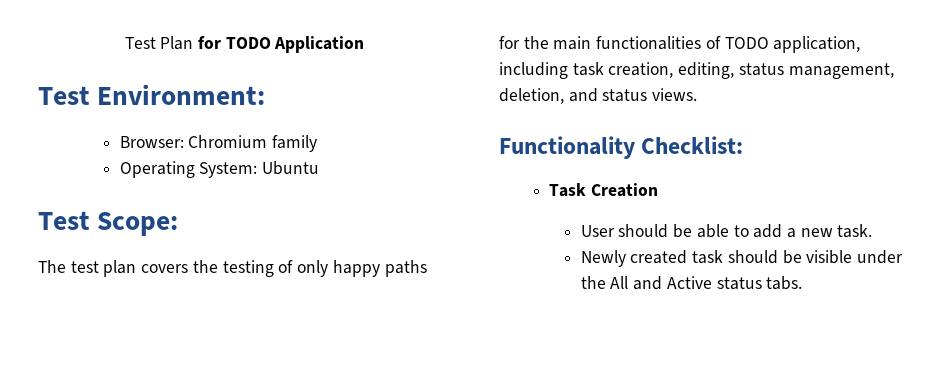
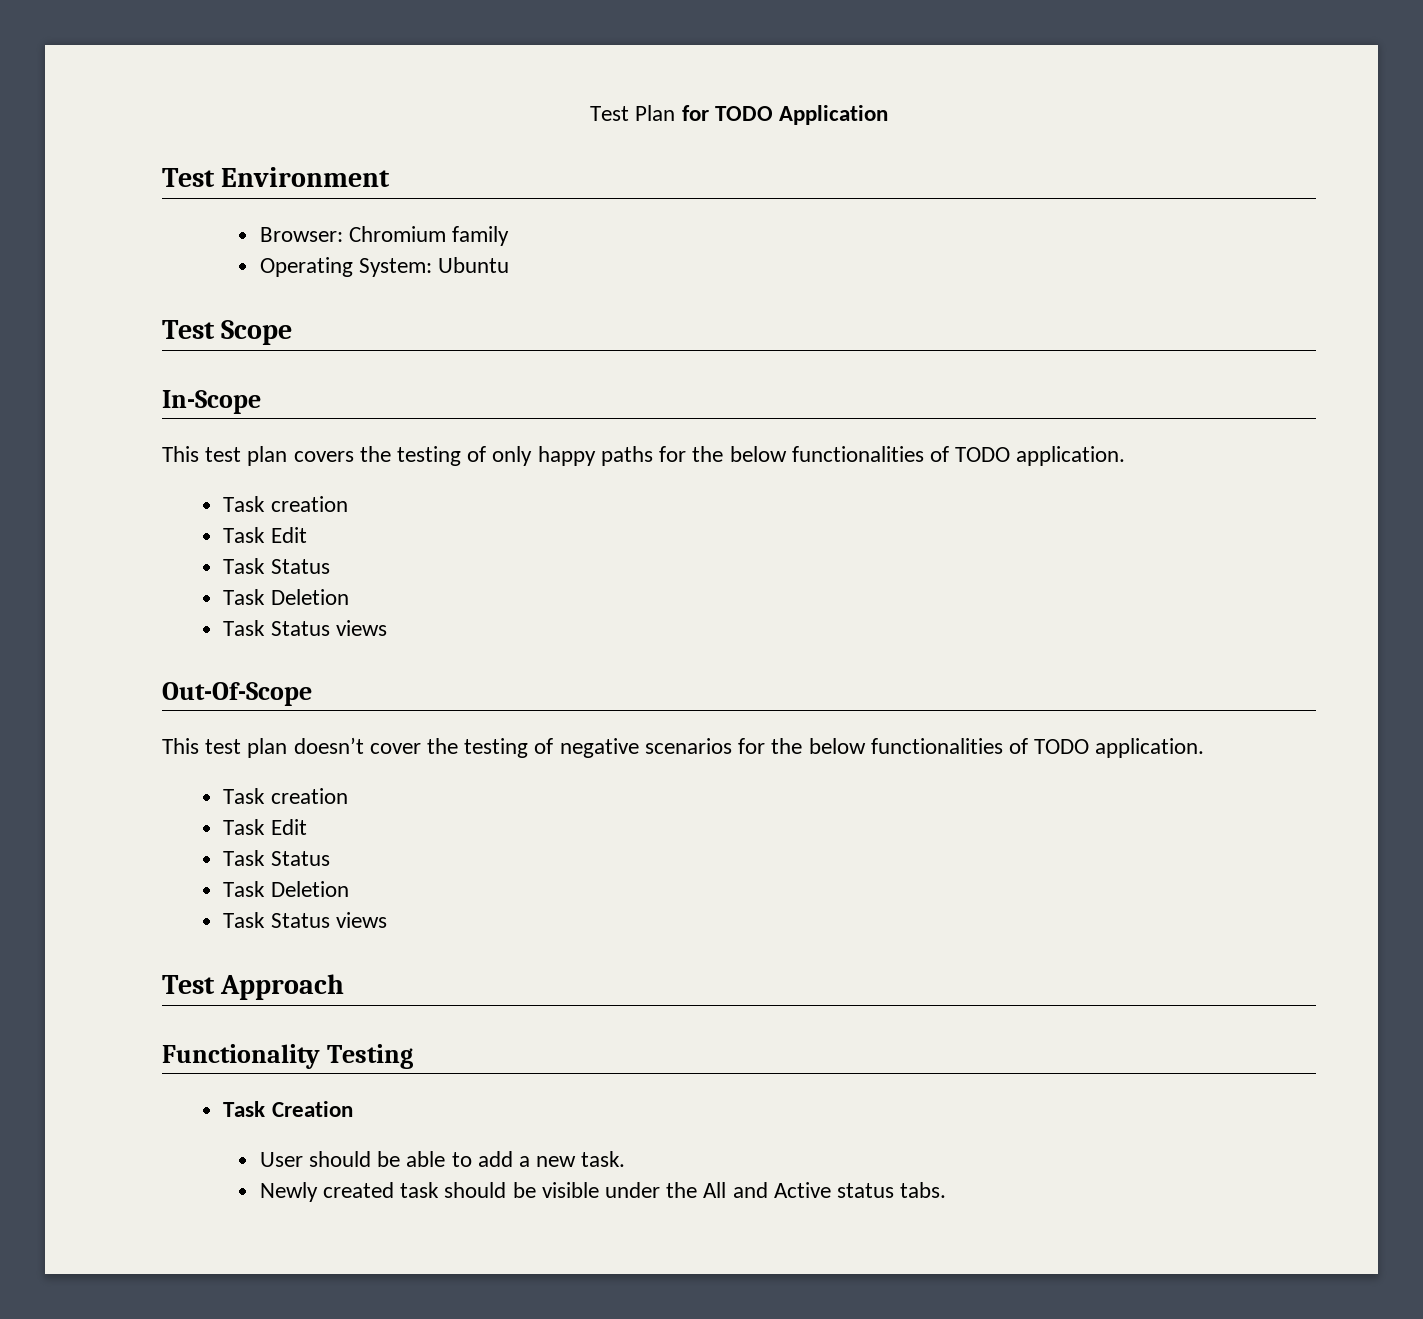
- Test Environment:
+ Test Environment
- Test Scope:
- The test plan covers the testing of only happy paths for the main functionalities of TODO application, including task creation, editing, status management, deletion, and status views.
+ Test Scope
+ In-Scope
+ This test plan covers the testing of only happy paths for the below functionalities of TODO application.
+ Task creation
+ Task Edit
+ Task Status
+ Task Deletion
+ Task Status views
+ Out-Of-Scope
+ This test plan doesn’t cover the testing of negative scenarios for the below functionalities of TODO application.
+ Task creation
+ Task Edit
+ Task Status
+ Task Deletion
+ Task Status views
+ Test Approach
- Functionality Checklist:
+ Functionality Testing

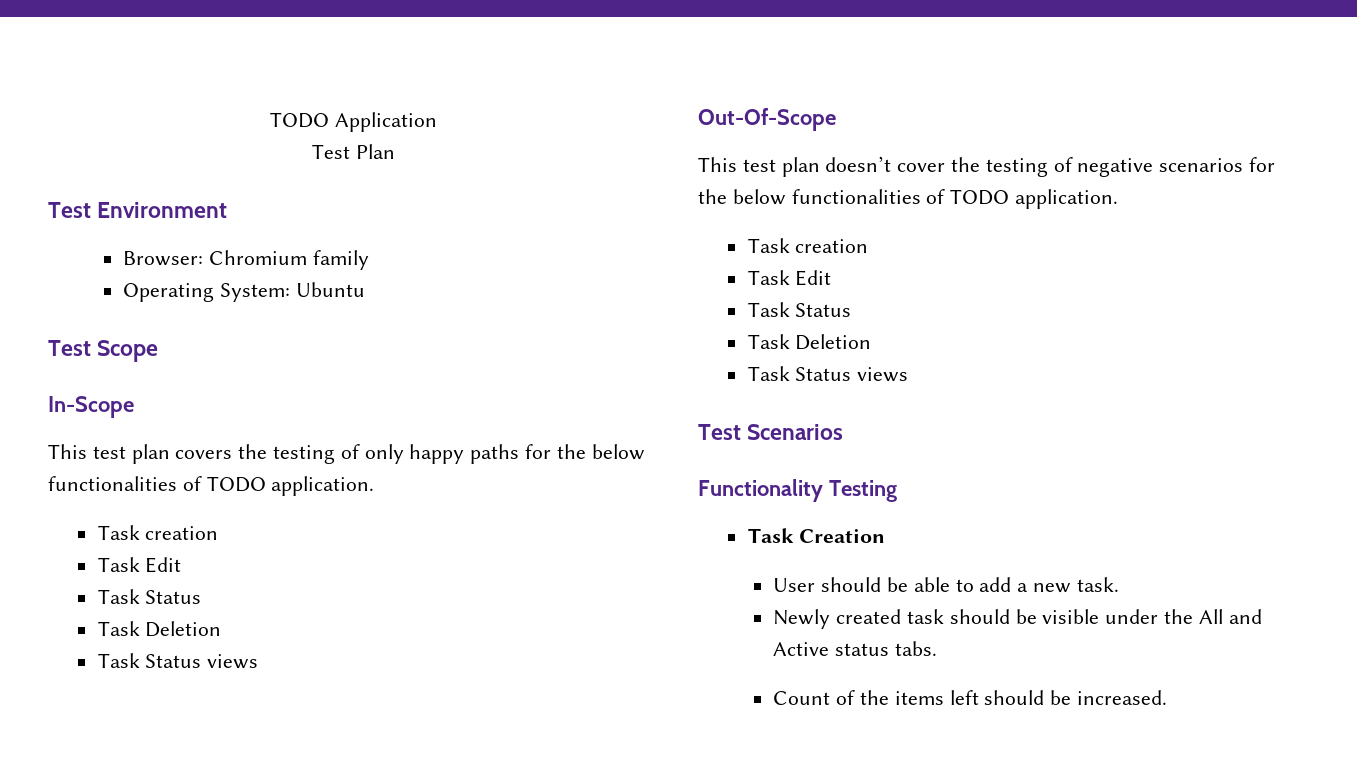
+ TODO Application
- Test Plan for TODO Application
+ Test Plan
- Test Approach
+ Test Scenarios
+ Count of the items left should be increased.

